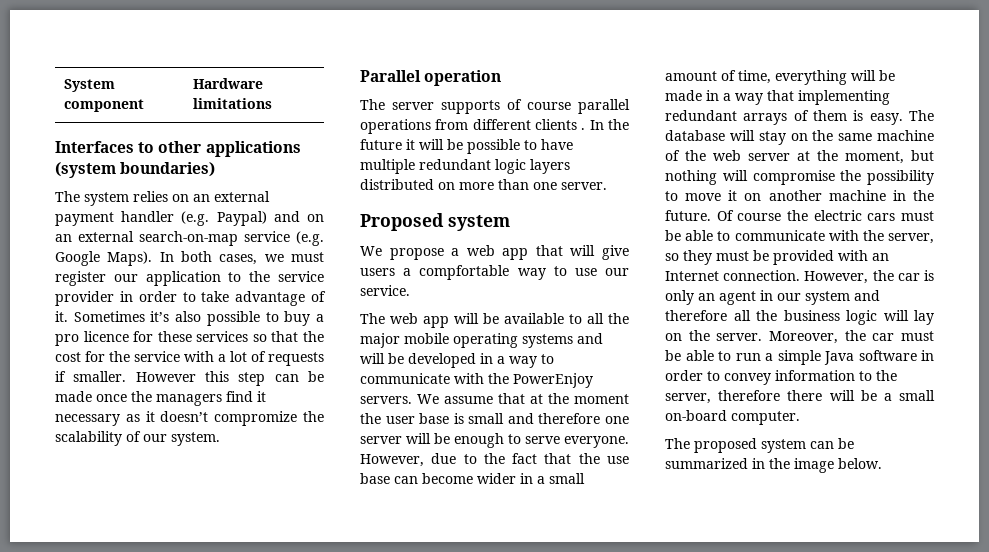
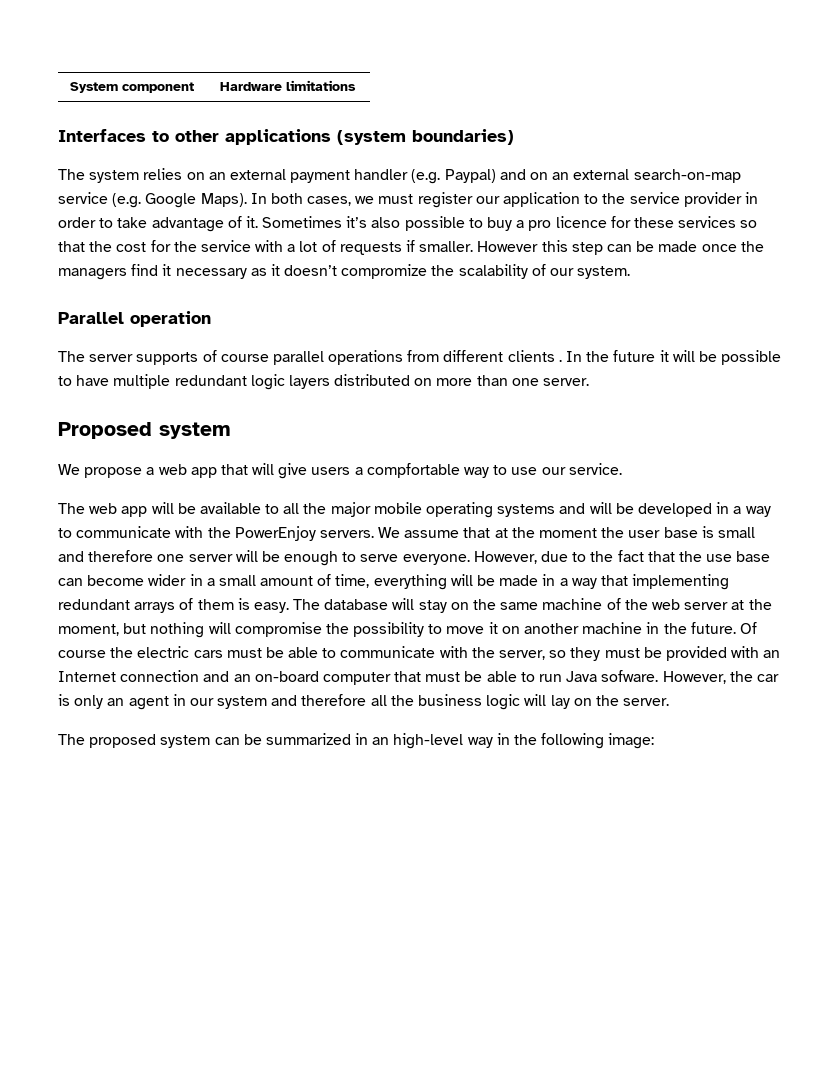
- Of course the electric cars must be able to communicate with the server, so they must be provided with an Internet connection.
+ Of course the electric cars must be able to communicate with the server, so they must be provided with an Internet connection and an on-board computer that must be able to run Java sofware.
- Moreover, the car must be able to run a simple Java software in order to convey information to the server, therefore there will be a small on-board computer.
- The proposed system can be summarized in the image below.
+ The proposed system can be summarized in an high-level way in the following image:

